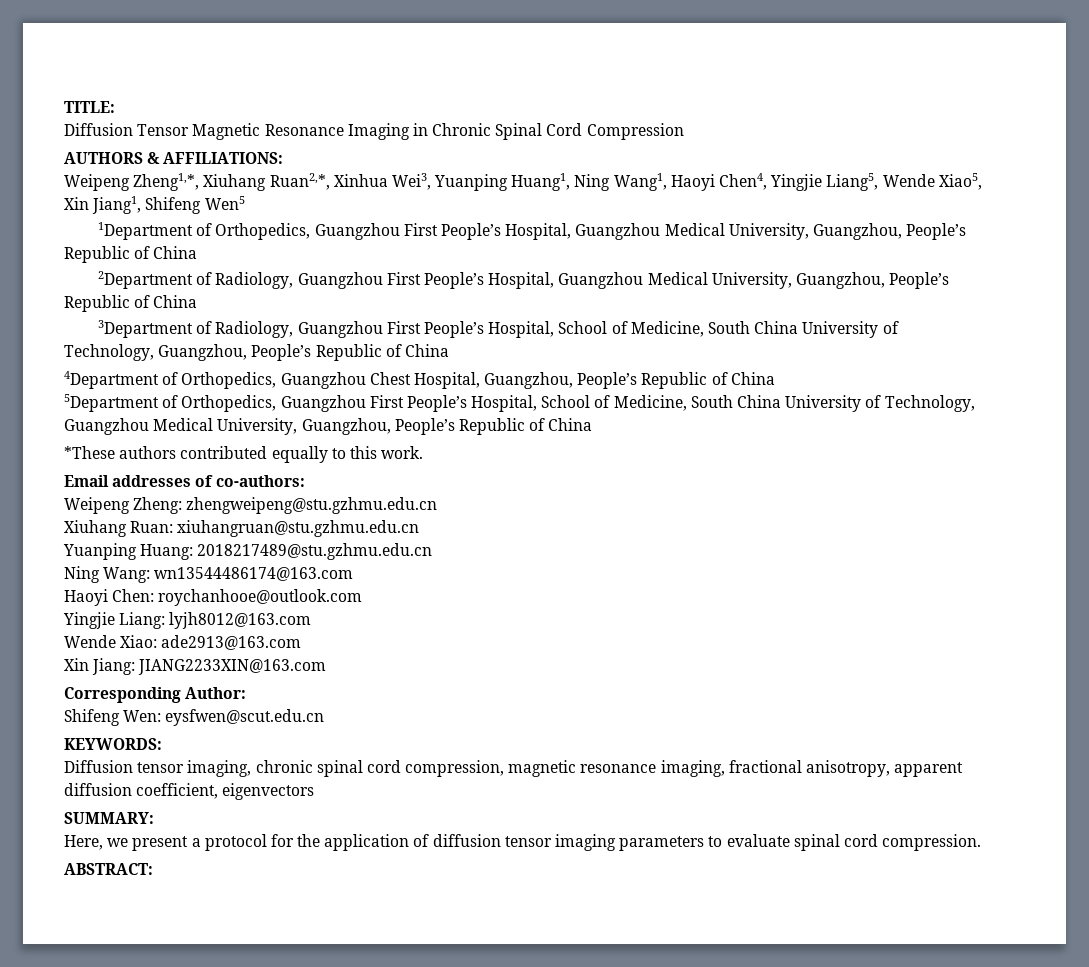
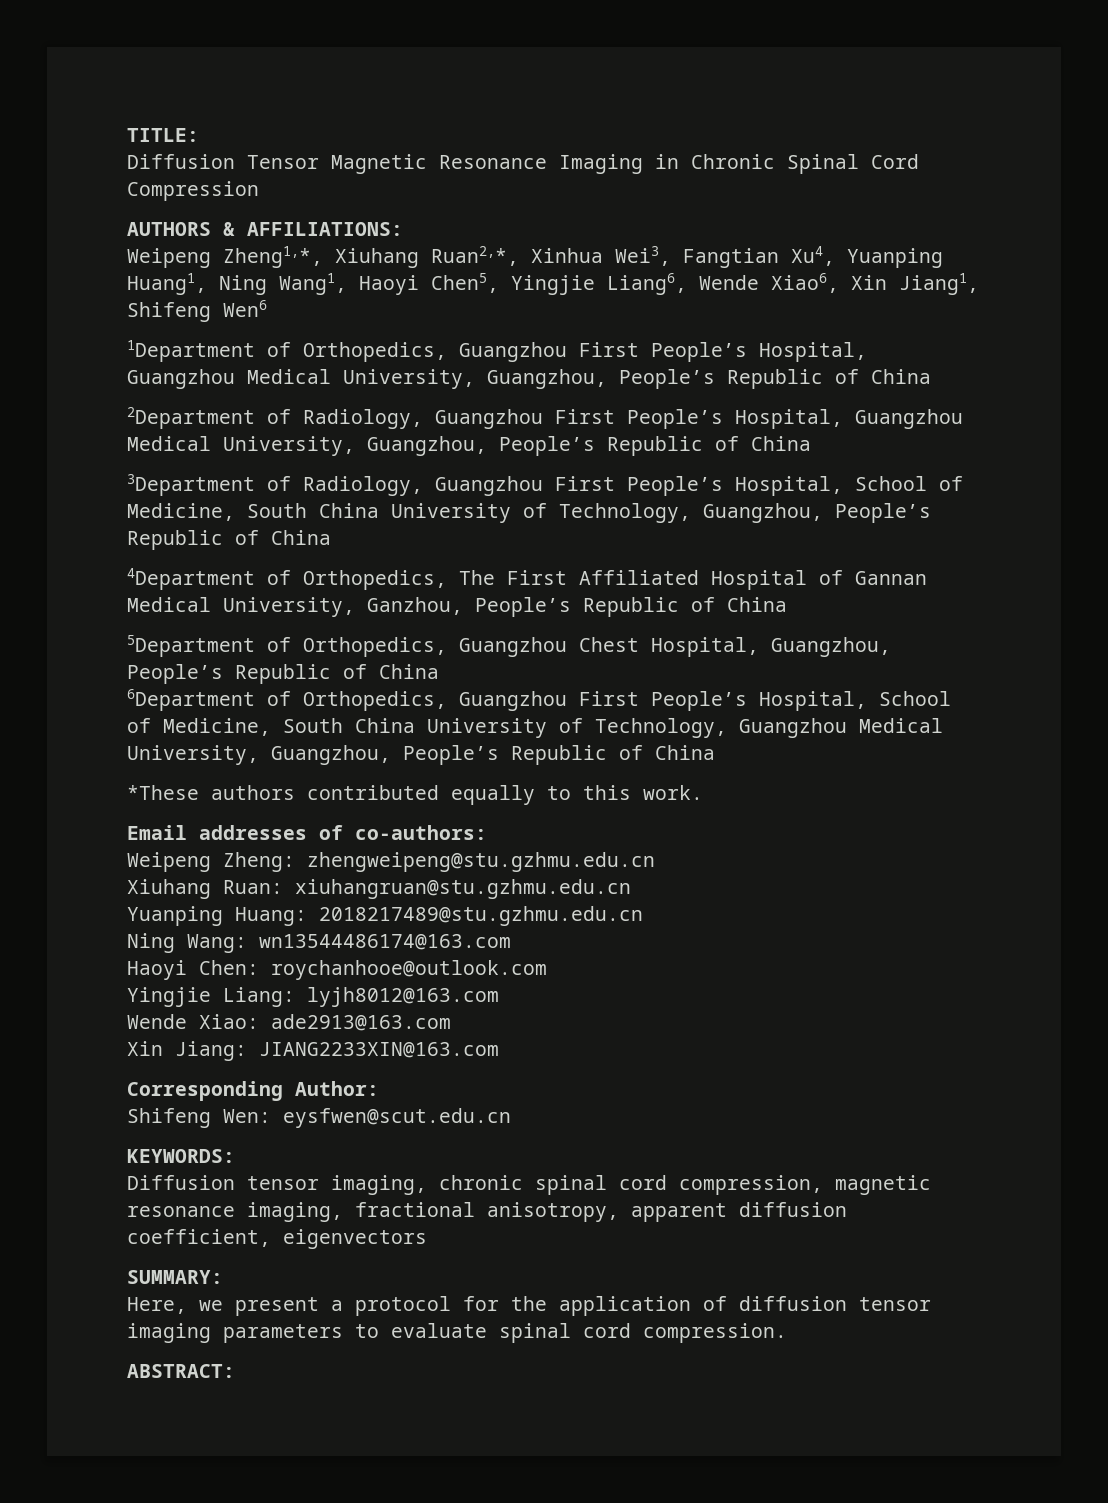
- Weipeng Zheng1,*, Xiuhang Ruan2,*, Xinhua Wei3, Yuanping Huang1, Ning Wang1, Haoyi Chen4, Yingjie Liang5, Wende Xiao5, Xin Jiang1, Shifeng Wen5
+ Weipeng Zheng1,*, Xiuhang Ruan2,*, Xinhua Wei3, Fangtian Xu4, Yuanping Huang1, Ning Wang1, Haoyi Chen5, Yingjie Liang6, Wende Xiao6, Xin Jiang1, Shifeng Wen6
- 4Department of Orthopedics, Guangzhou Chest Hospital, Guangzhou, People’s Republic of China
+ 4Department of Orthopedics, The First Affiliated Hospital of Gannan Medical University, Ganzhou, People’s Republic of China
+ 5Department of Orthopedics, Guangzhou Chest Hospital, Guangzhou, People’s Republic of China
- 5Department of Orthopedics, Guangzhou First People’s Hospital, School of Medicine, South China University of Technology, Guangzhou Medical University, Guangzhou, People’s Republic of China
+ 6Department of Orthopedics, Guangzhou First People’s Hospital, School of Medicine, South China University of Technology, Guangzhou Medical University, Guangzhou, People’s Republic of China

